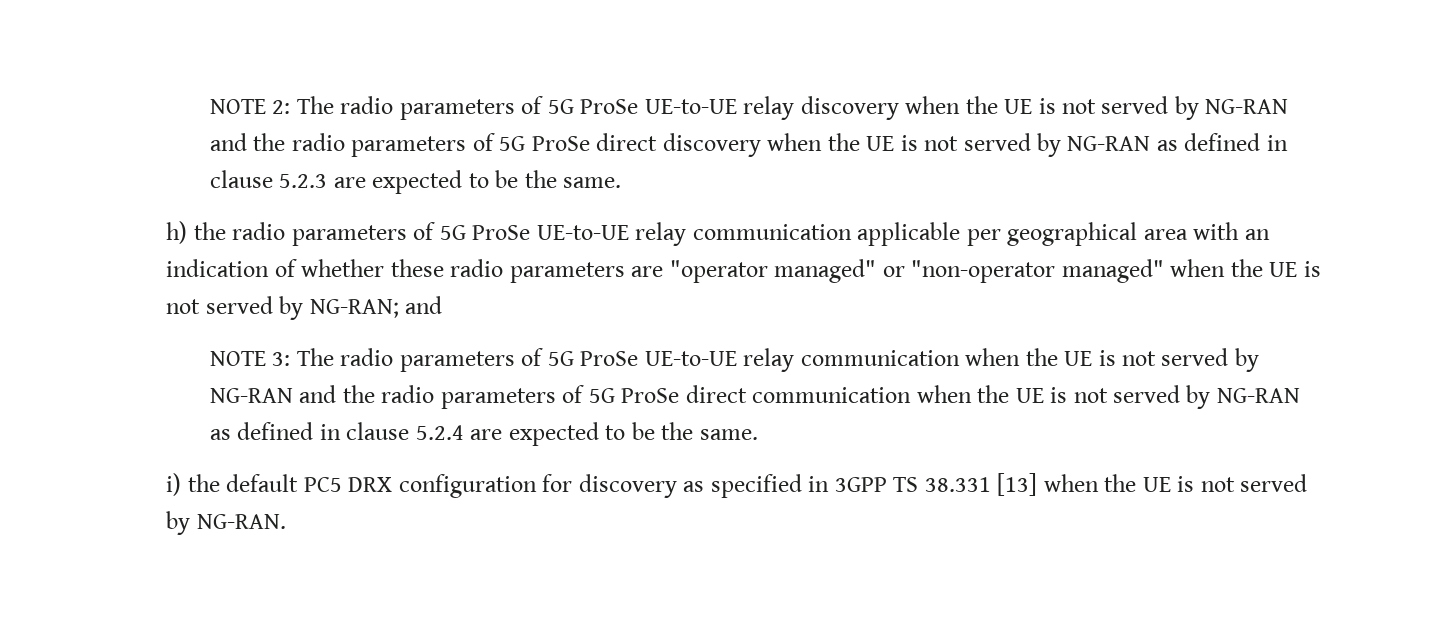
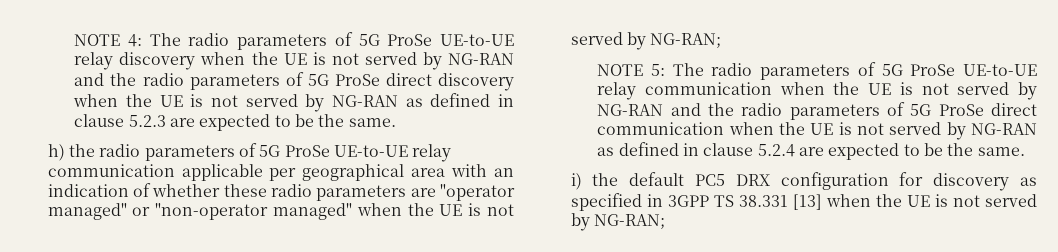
- NOTE 2: The radio parameters of 5G ProSe UE-to-UE relay discovery when the UE is not served by NG-RAN and the radio parameters of 5G ProSe direct discovery when the UE is not served by NG-RAN as defined in clause 5.2.3 are expected to be the same.
+ NOTE 4: The radio parameters of 5G ProSe UE-to-UE relay discovery when the UE is not served by NG-RAN and the radio parameters of 5G ProSe direct discovery when the UE is not served by NG-RAN as defined in clause 5.2.3 are expected to be the same.
- h) the radio parameters of 5G ProSe UE-to-UE relay communication applicable per geographical area with an indication of whether these radio parameters are "operator managed" or "non-operator managed" when the UE is not served by NG-RAN; and
- NOTE 3:
+ h) the radio parameters of 5G ProSe UE-to-UE relay communication applicable per geographical area with an indication of whether these radio parameters are "operator managed" or "non-operator managed" when the UE is not served by NG-RAN;
+ NOTE 5:
- i) the default PC5 DRX configuration for discovery as specified in 3GPP TS 38.331 [13] when the UE is not served by NG-RAN.
+ i) the default PC5 DRX configuration for discovery as specified in 3GPP TS 38.331 [13] when the UE is not served by NG-RAN;

